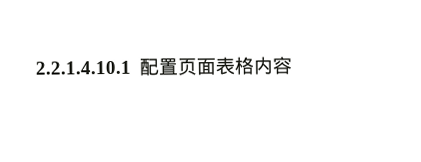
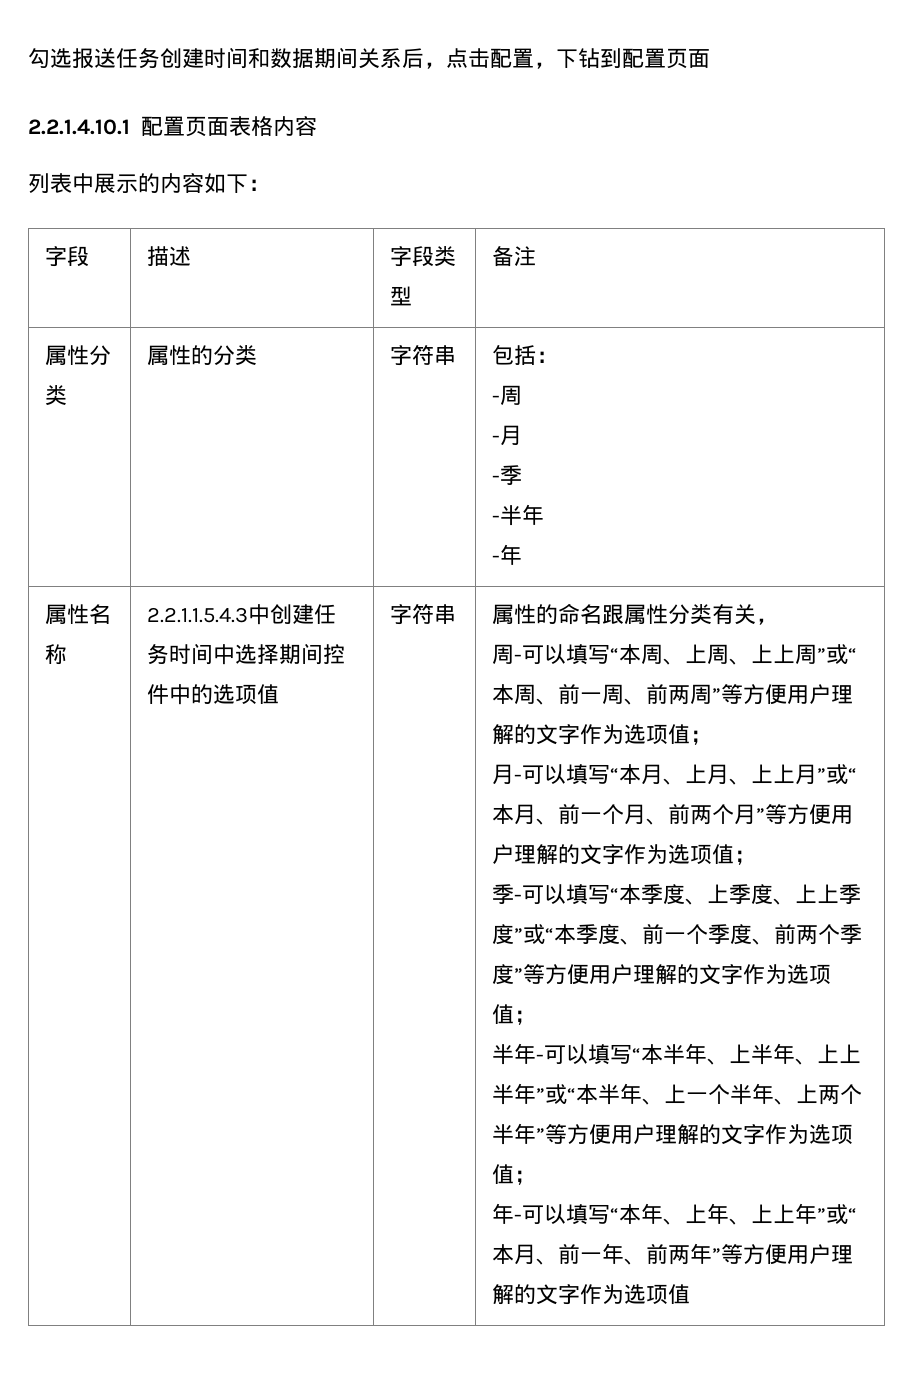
+ 勾选报送任务创建时间和数据期间关系后，点击配置，下钻到配置页面
+ 列表中展示的内容如下：
+ 字段 | 描述 | 字段类型 | 备注
+ 属性分类 | 属性的分类 | 字符串 | 包括：
+ -周
+ -月
+ -季
+ -半年
+ -年
+ 属性名称 | 2.2.1.1.5.4.3中创建任务时间中选择期间控件中的选项值 | 字符串 | 属性的命名跟属性分类有关，
+ 周-可以填写“本周、上周、上上周”或“本周、前一周、前两周”等方便用户理解的文字作为选项值；
+ 月-可以填写“本月、上月、上上月”或“本月、前一个月、前两个月”等方便用户理解的文字作为选项值；
+ 季-可以填写“本季度、上季度、上上季度”或“本季度、前一个季度、前两个季度”等方便用户理解的文字作为选项值；
+ 半年-可以填写“本半年、上半年、上上半年”或“本半年、上一个半年、上两个半年”等方便用户理解的文字作为选项值；
+ 年-可以填写“本年、上年、上上年”或“本月、前一年、前两年”等方便用户理解的文字作为选项值

